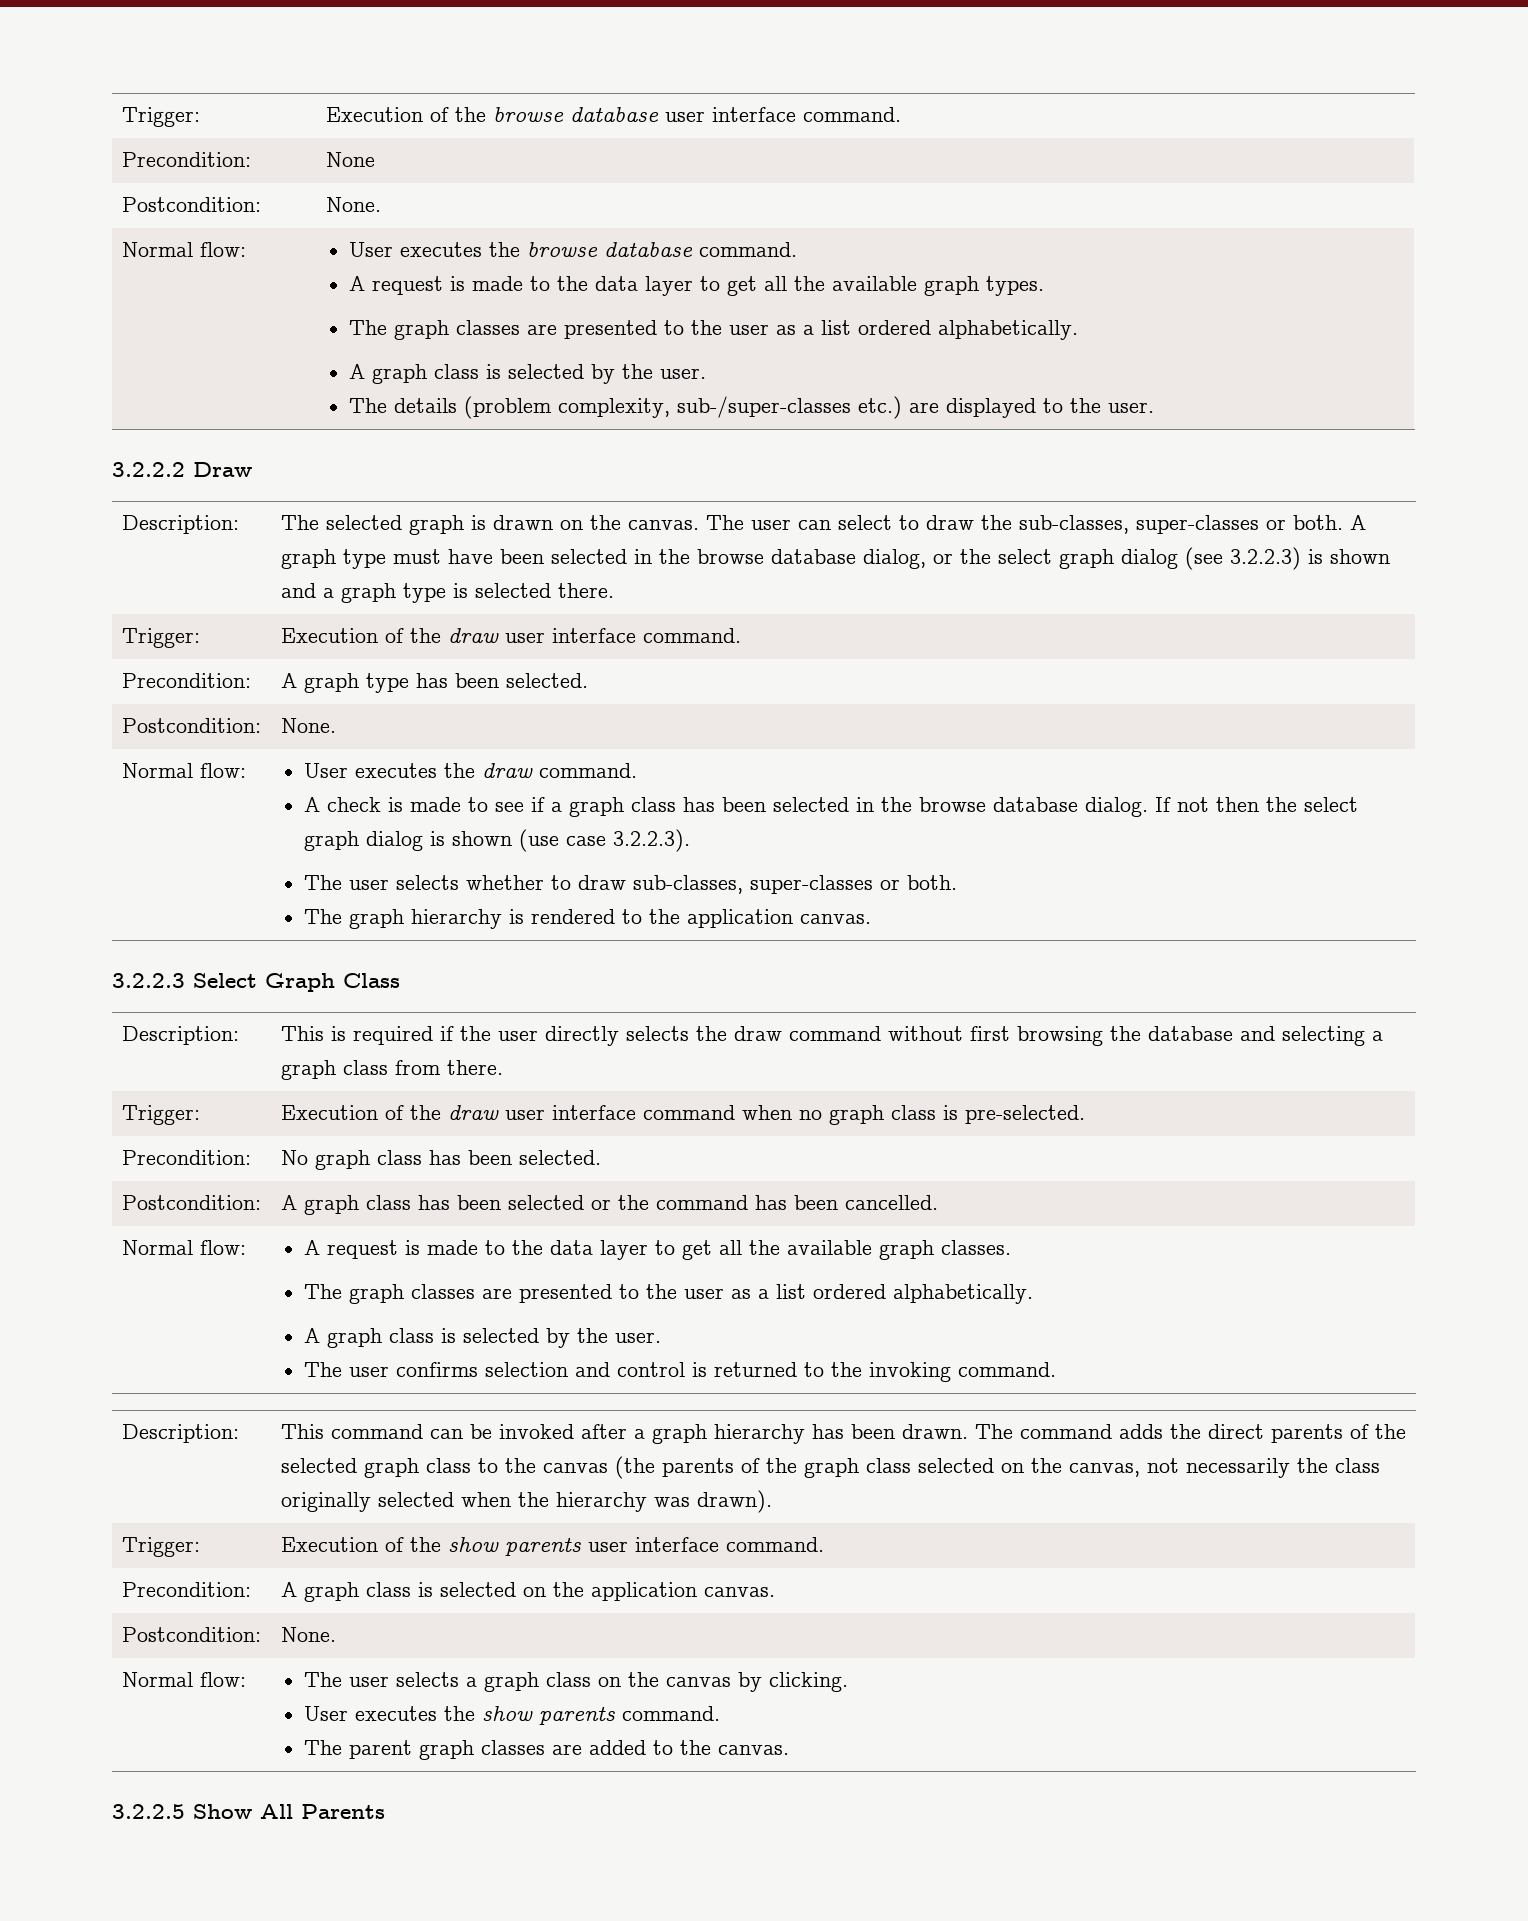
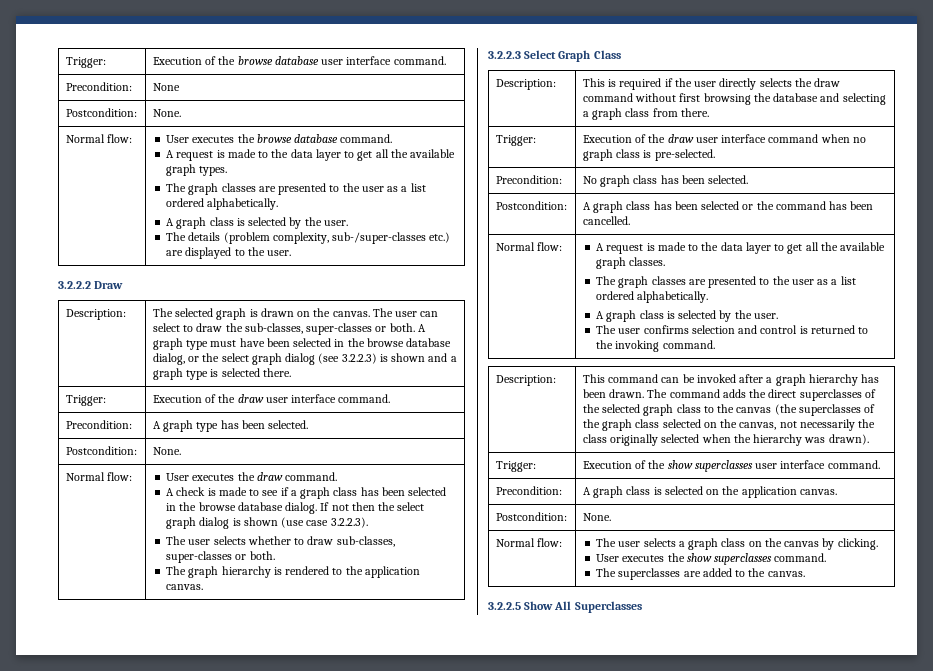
- The command adds the direct parents of the selected graph class to the canvas (the parents of the graph class selected on the canvas, not necessarily the class originally selected when the hierarchy was drawn).
+ The command adds the direct superclasses of the selected graph class to the canvas (the superclasses of the graph class selected on the canvas, not necessarily the class originally selected when the hierarchy was drawn).
- Trigger: | Execution of the show parents user interface command.
+ Trigger: | Execution of the show superclasses user interface command.
  Normal flow: | The user selects a graph class on the canvas by clicking.
- User executes the show parents command.
- The parent graph classes are added to the canvas.
+ User executes the show superclasses command.
+ The superclasses are added to the canvas.
- 3.2.2.5 Show All Parents
+ 3.2.2.5 Show All Superclasses

